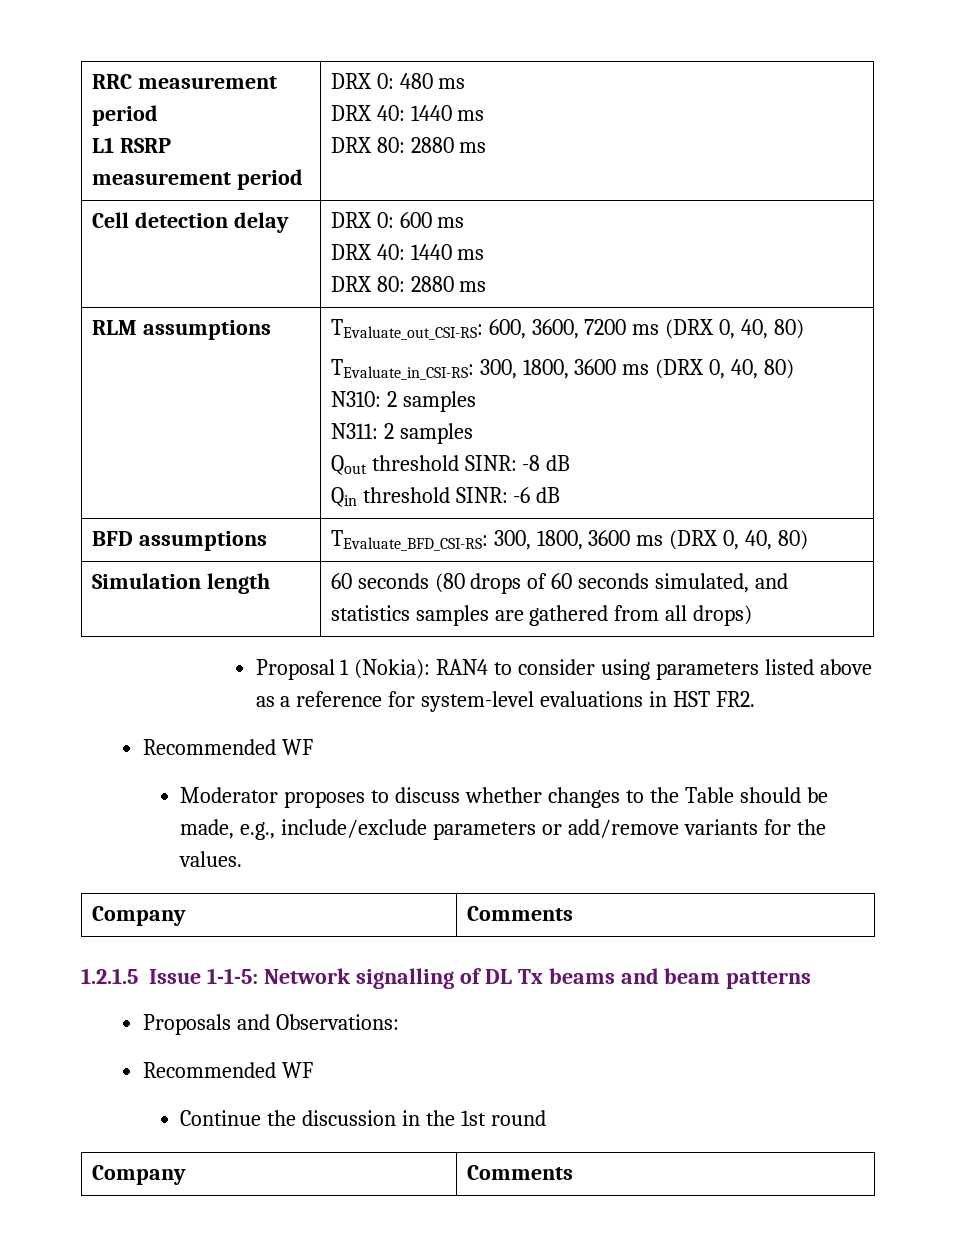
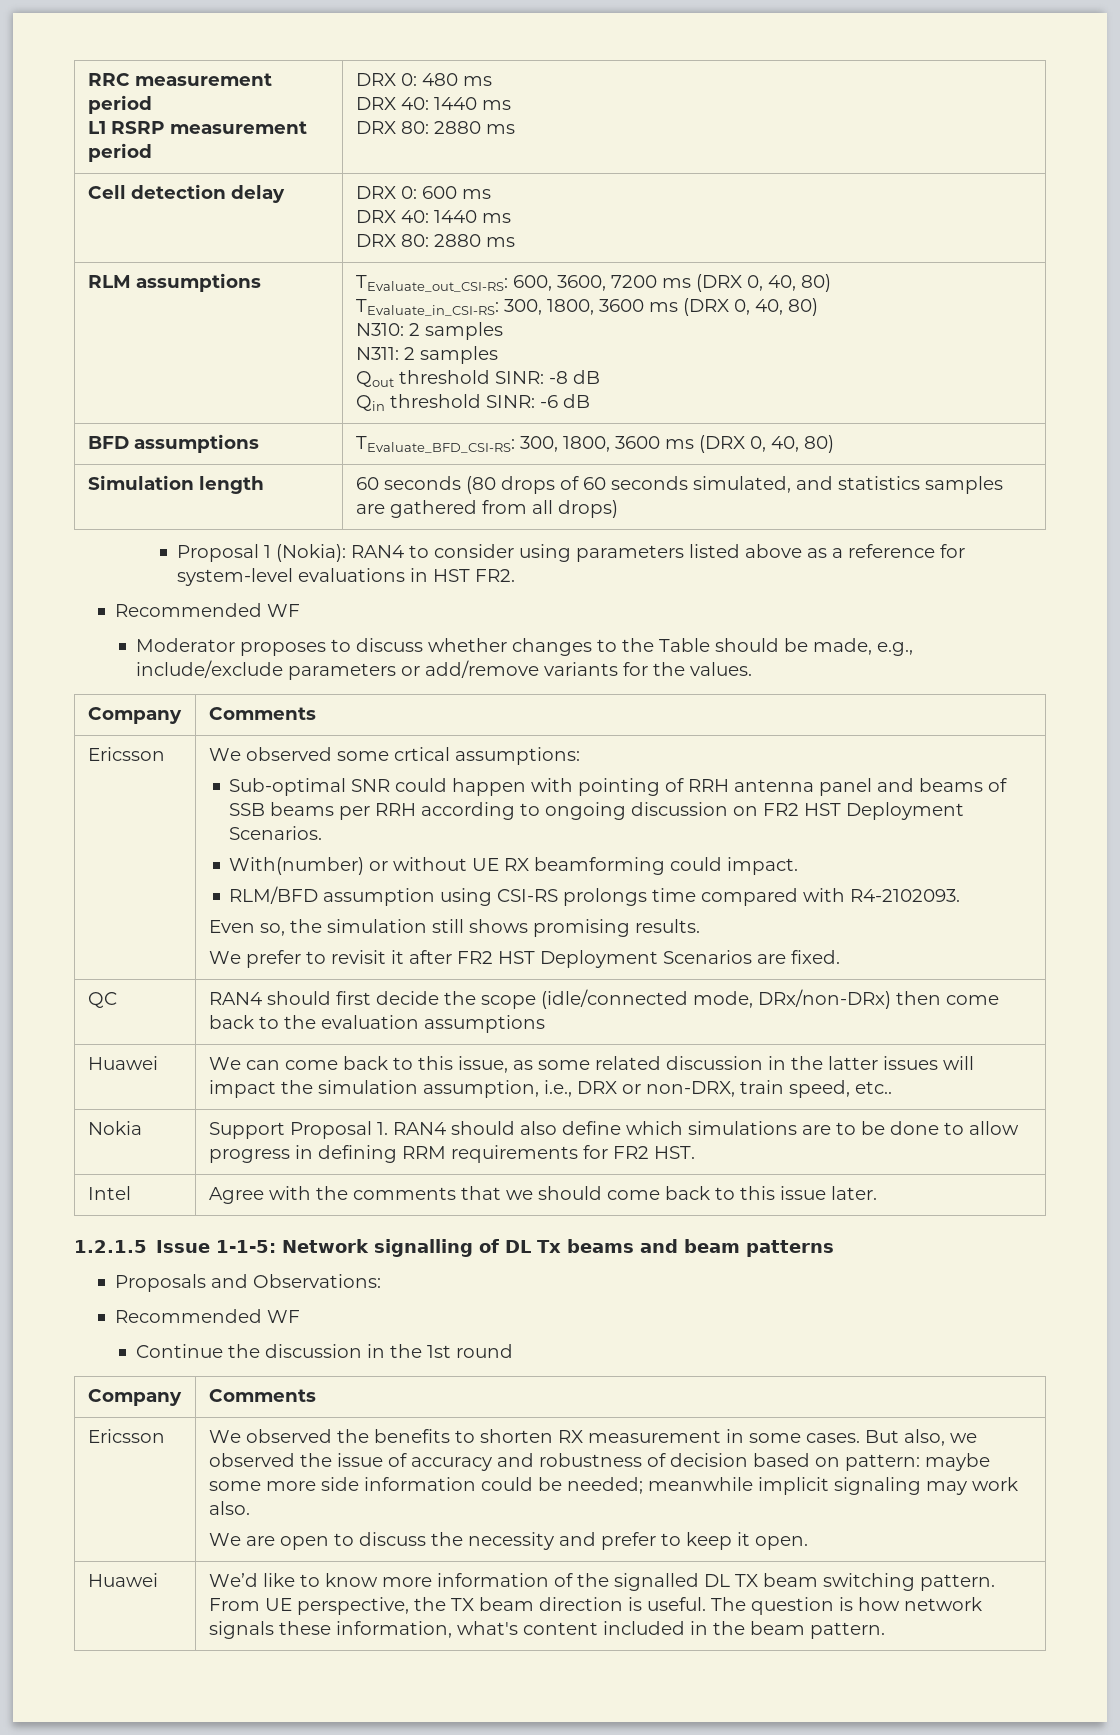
+ Ericsson | We observed some crtical assumptions:
+ Sub-optimal SNR could happen with pointing of RRH antenna panel and beams of SSB beams per RRH according to ongoing discussion on FR2 HST Deployment Scenarios.
+ With(number) or without UE RX beamforming could impact.
+ RLM/BFD assumption using CSI-RS prolongs time compared with R4-2102093.
+ Even so, the simulation still shows promising results.
+ We prefer to revisit it after FR2 HST Deployment Scenarios are fixed.
+ QC | RAN4 should first decide the scope (idle/connected mode, DRx/non-DRx) then come back to the evaluation assumptions
+ Huawei | We can come back to this issue, as some related discussion in the latter issues will impact the simulation assumption, i.e., DRX or non-DRX, train speed, etc..
+ Nokia | Support Proposal 1. RAN4 should also define which simulations are to be done to allow progress in defining RRM requirements for FR2 HST.
+ Intel | Agree with the comments that we should come back to this issue later.
+ Ericsson | We observed the benefits to shorten RX measurement in some cases. But also, we observed the issue of accuracy and robustness of decision based on pattern: maybe some more side information could be needed; meanwhile implicit signaling may work also.
+ We are open to discuss the necessity and prefer to keep it open.
+ Huawei | We’d like to know more information of the signalled DL TX beam switching pattern. From UE perspective, the TX beam direction is useful. The question is how network signals these information, what's content included in the beam pattern.

